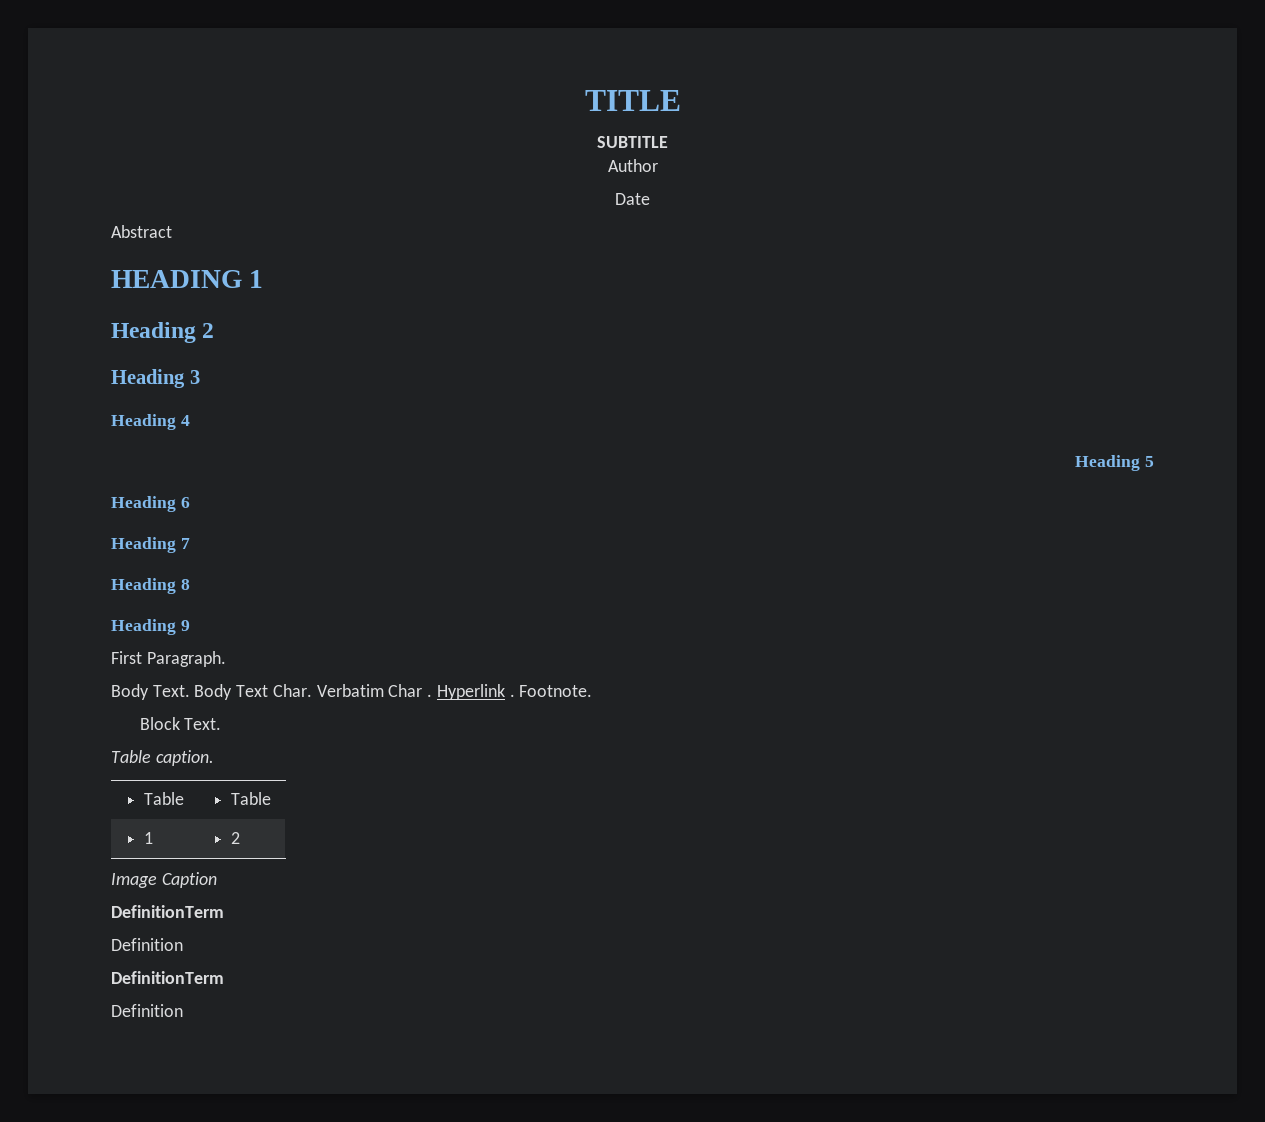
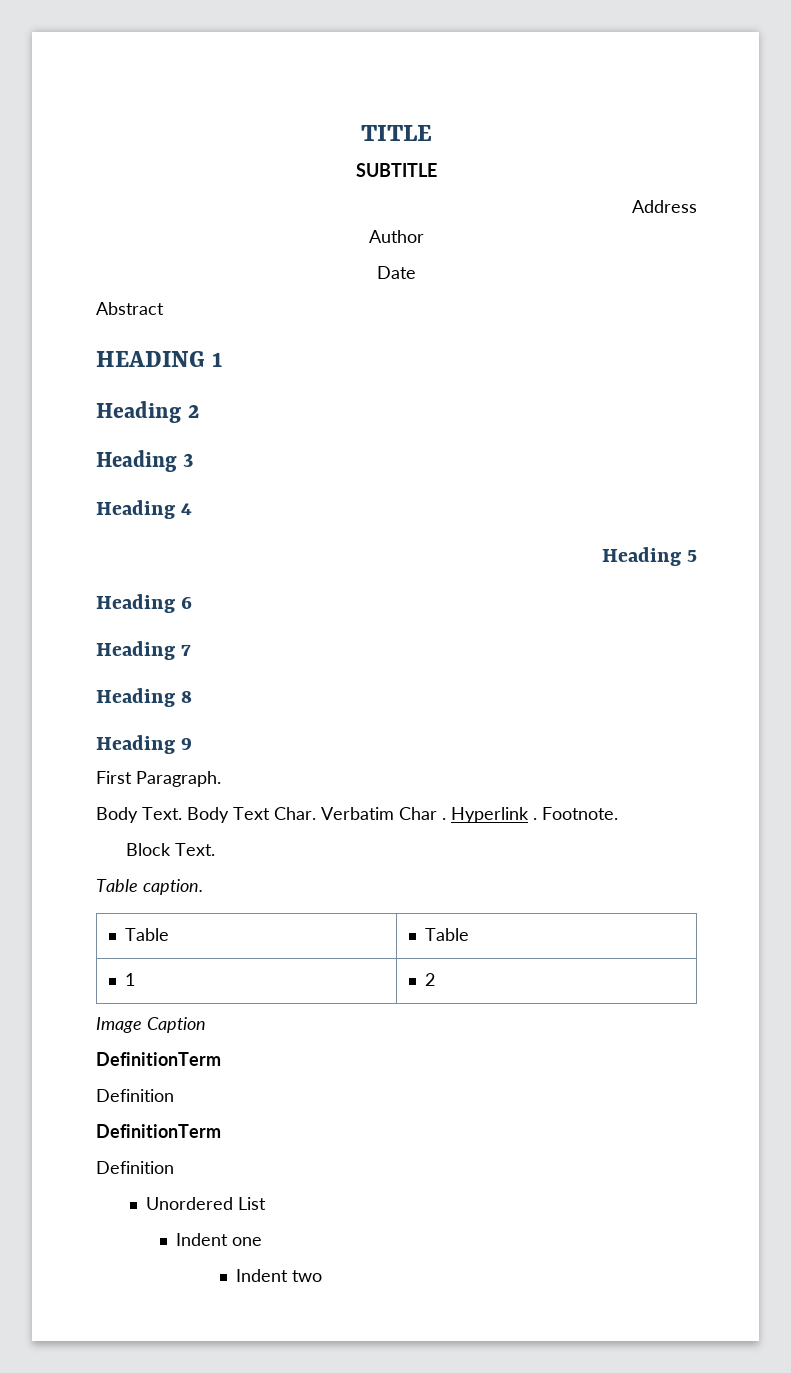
+ Address
+ Unordered List
+ Indent one
+ Indent two

